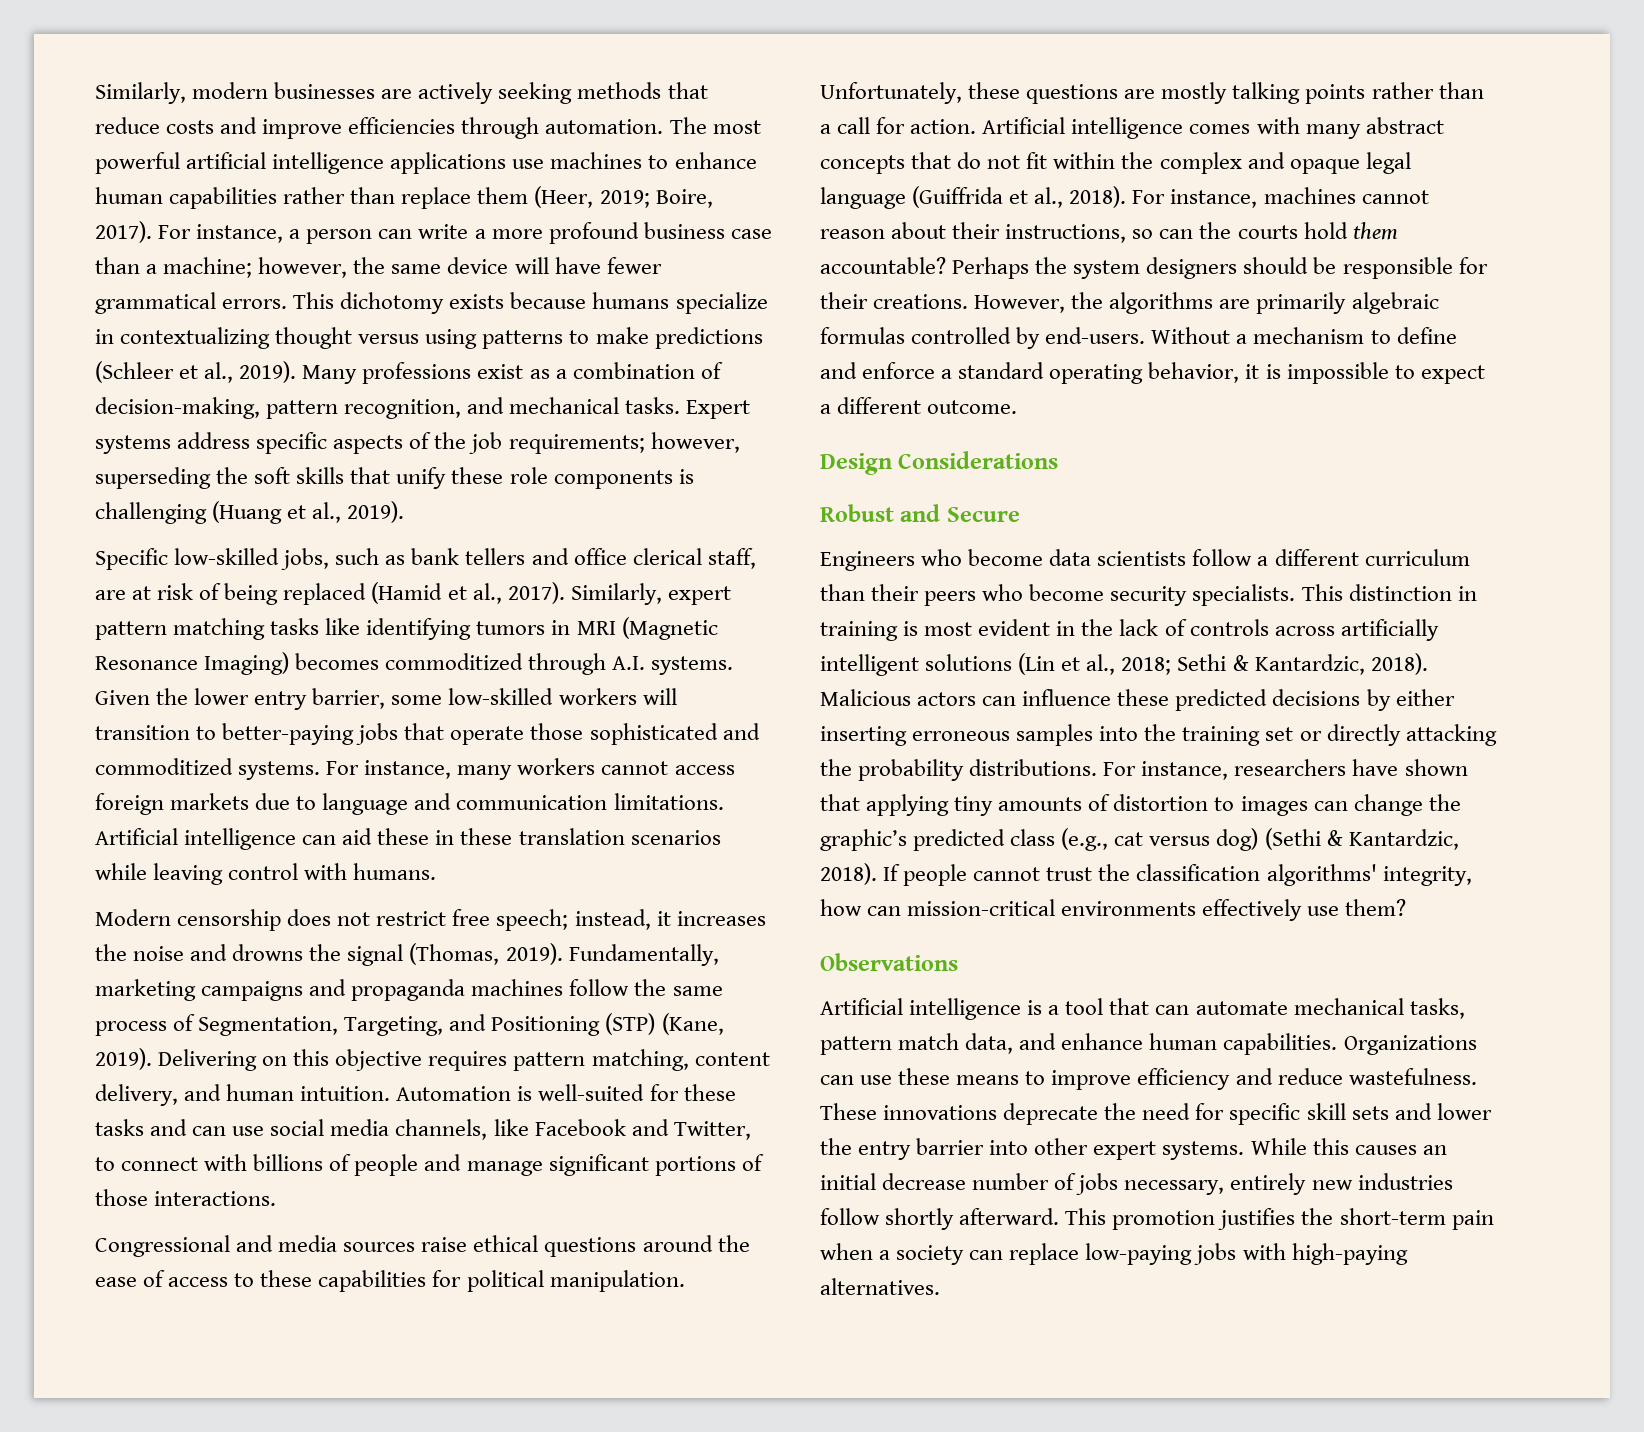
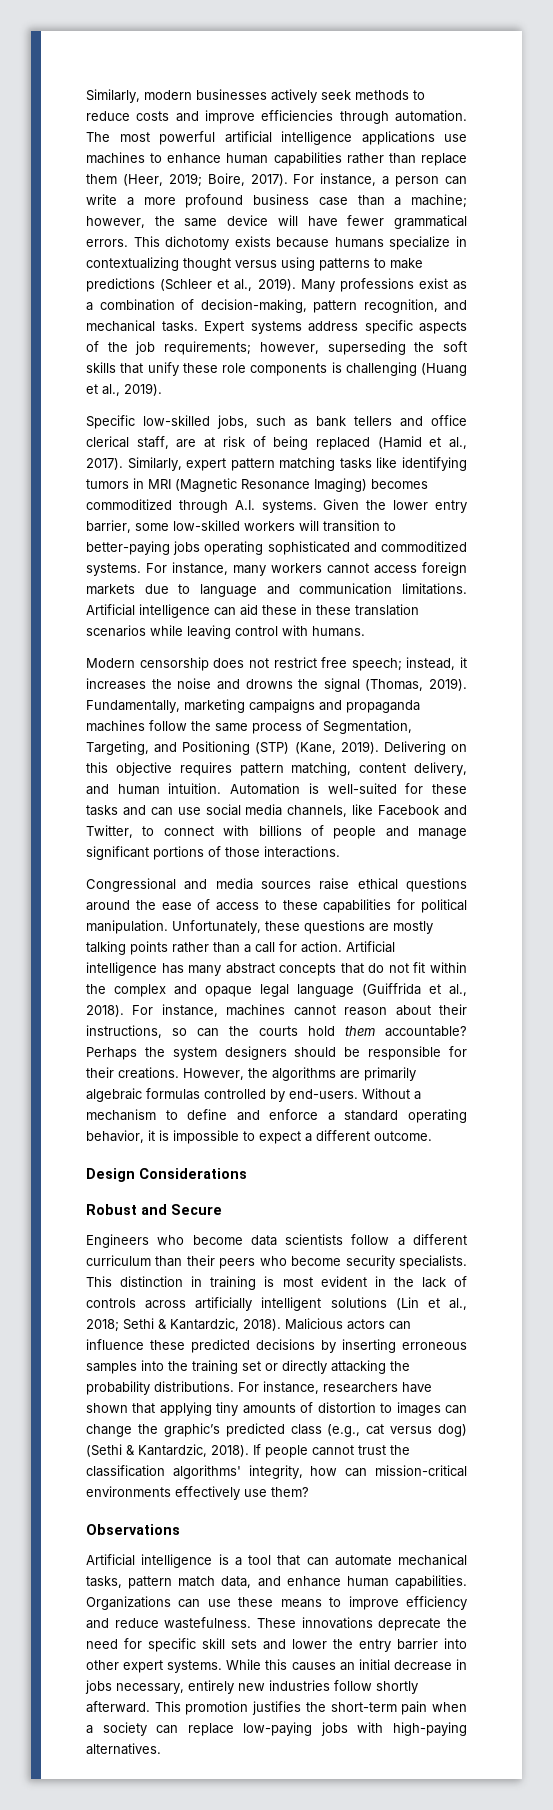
- Similarly, modern businesses are actively seeking methods that reduce costs and improve efficiencies through automation.
+ Similarly, modern businesses actively seek methods to reduce costs and improve efficiencies through automation.
- Given the lower entry barrier, some low-skilled workers will transition to better-paying jobs that operate those sophisticated and commoditized systems.
+ Given the lower entry barrier, some low-skilled workers will transition to better-paying jobs operating sophisticated and commoditized systems.
- Artificial intelligence comes with many abstract concepts that do not fit within the complex and opaque legal language (Guiffrida et al., 2018).
+ Artificial intelligence has many abstract concepts that do not fit within the complex and opaque legal language (Guiffrida et al., 2018).
- Malicious actors can influence these predicted decisions by either inserting erroneous samples into the training set or directly attacking the probability distributions.
+ Malicious actors can influence these predicted decisions by inserting erroneous samples into the training set or directly attacking the probability distributions.
- While this causes an initial decrease number of jobs necessary, entirely new industries follow shortly afterward.
+ While this causes an initial decrease in jobs necessary, entirely new industries follow shortly afterward.

